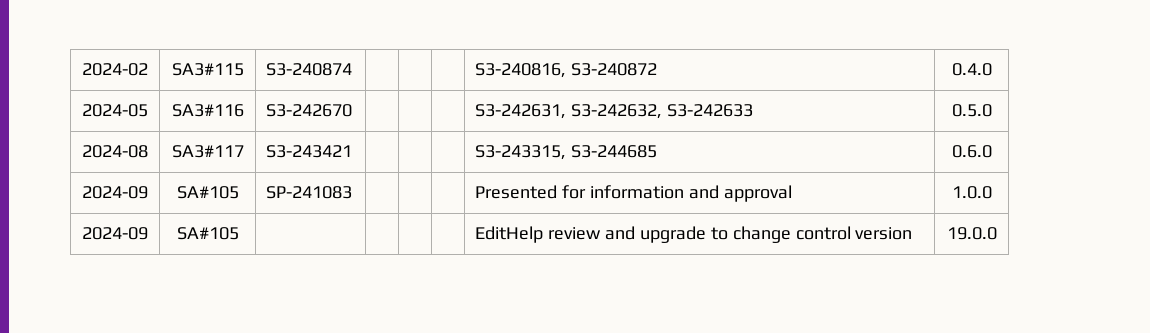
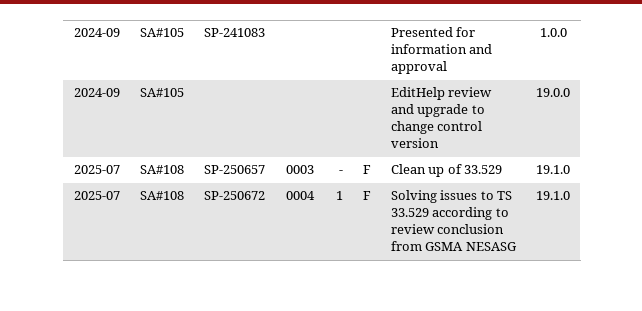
- 2024-02 | SA3#115 | S3-240874 | | | | S3-240816, S3-240872 | 0.4.0
- 2024-05 | SA3#116 | S3-242670 | | | | S3-242631, S3-242632, S3-242633 | 0.5.0
- 2024-08 | SA3#117 | S3-243421 | | | | S3-243315, S3-244685 | 0.6.0
+ 2025-07 | SA#108 | SP-250657 | 0003 | - | F | Clean up of 33.529 | 19.1.0
+ 2025-07 | SA#108 | SP-250672 | 0004 | 1 | F | Solving issues to TS 33.529 according to review conclusion from GSMA NESASG | 19.1.0

